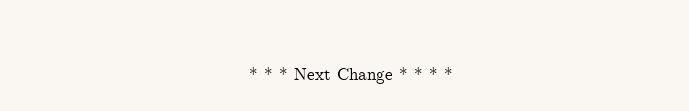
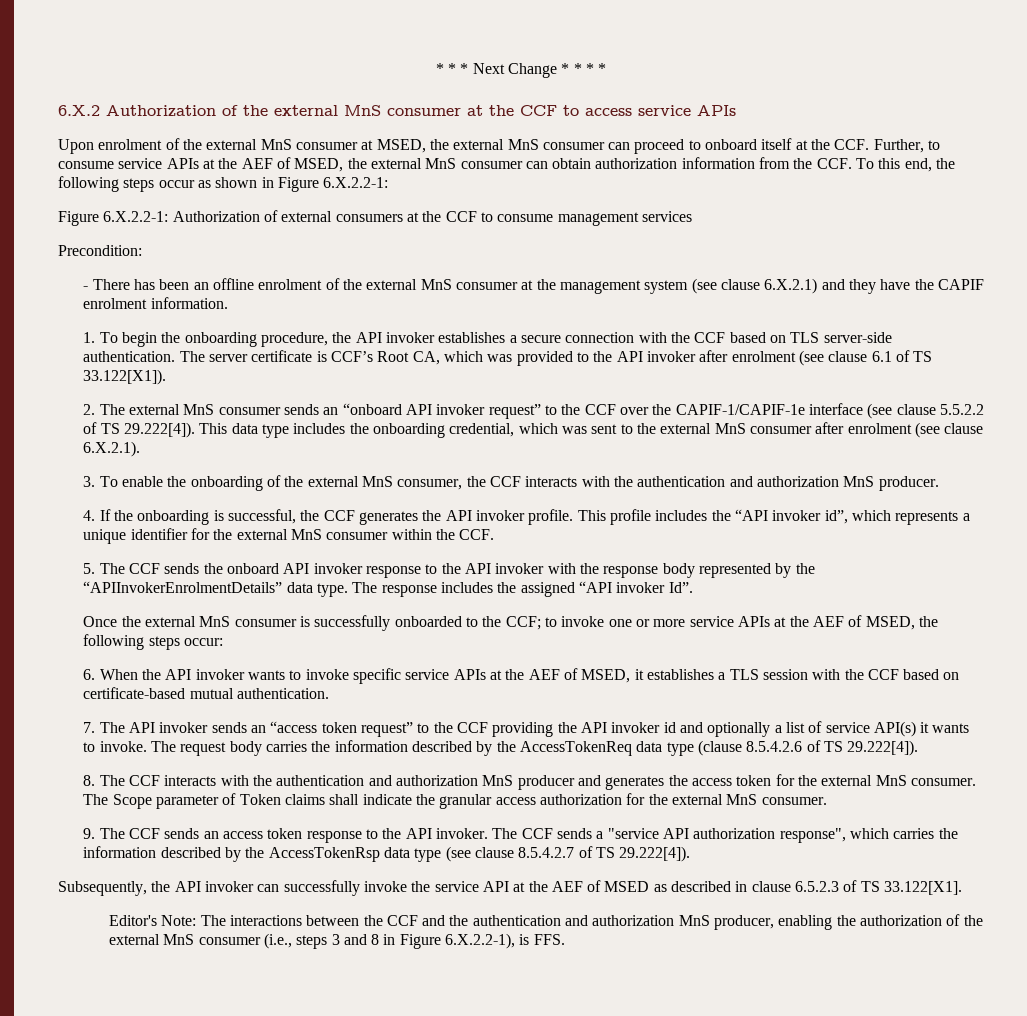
+ 6.X.2 Authorization of the external MnS consumer at the CCF to access service APIs
+ Upon enrolment of the external MnS consumer at MSED, the external MnS consumer can proceed to onboard itself at the CCF. Further, to consume service APIs at the AEF of MSED, the external MnS consumer can obtain authorization information from the CCF. To this end, the following steps occur as shown in Figure 6.X.2.2-1:
+ Figure 6.X.2.2-1: Authorization of external consumers at the CCF to consume management services
+ Precondition:
+ - There has been an offline enrolment of the external MnS consumer at the management system (see clause 6.X.2.1) and they have the CAPIF enrolment information.
+ 1. To begin the onboarding procedure, the API invoker establishes a secure connection with the CCF based on TLS server-side authentication. The server certificate is CCF’s Root CA, which was provided to the API invoker after enrolment (see clause 6.1 of TS 33.122[X1]).
+ 2. The external MnS consumer sends an “onboard API invoker request” to the CCF over the CAPIF-1/CAPIF-1e interface (see clause 5.5.2.2 of TS 29.222[4]). This data type includes the onboarding credential, which was sent to the external MnS consumer after enrolment (see clause 6.X.2.1).
+ 3. To enable the onboarding of the external MnS consumer, the CCF interacts with the authentication and authorization MnS producer.
+ 4. If the onboarding is successful, the CCF generates the API invoker profile. This profile includes the “API invoker id”, which represents a unique identifier for the external MnS consumer within the CCF.
+ 5. The CCF sends the onboard API invoker response to the API invoker with the response body represented by the “APIInvokerEnrolmentDetails” data type. The response includes the assigned “API invoker Id”.
+ Once the external MnS consumer is successfully onboarded to the CCF; to invoke one or more service APIs at the AEF of MSED, the following steps occur:
+ 6. When the API invoker wants to invoke specific service APIs at the AEF of MSED, it establishes a TLS session with the CCF based on certificate-based mutual authentication.
+ 7. The API invoker sends an “access token request” to the CCF providing the API invoker id and optionally a list of service API(s) it wants to invoke. The request body carries the information described by the AccessTokenReq data type (clause 8.5.4.2.6 of TS 29.222[4]).
+ 8. The CCF interacts with the authentication and authorization MnS producer and generates the access token for the external MnS consumer. The Scope parameter of Token claims shall indicate the granular access authorization for the external MnS consumer.
+ 9. The CCF sends an access token response to the API invoker. The CCF sends a "service API authorization response", which carries the information described by the AccessTokenRsp data type (see clause 8.5.4.2.7 of TS 29.222[4]).
+ Subsequently, the API invoker can successfully invoke the service API at the AEF of MSED as described in clause 6.5.2.3 of TS 33.122[X1].
+ Editor's Note: The interactions between the CCF and the authentication and authorization MnS producer, enabling the authorization of the external MnS consumer (i.e., steps 3 and 8 in Figure 6.X.2.2-1), is FFS.

